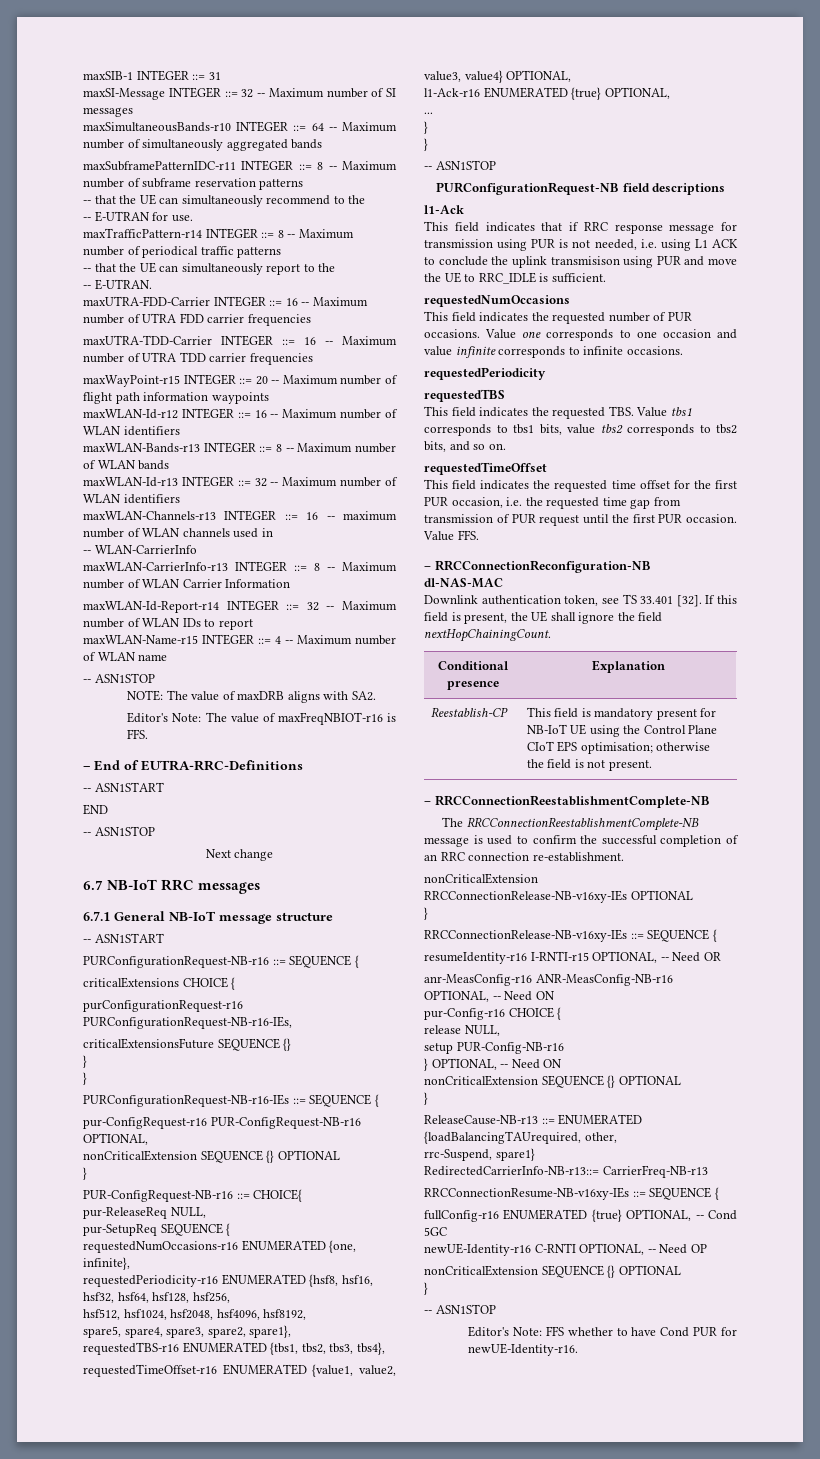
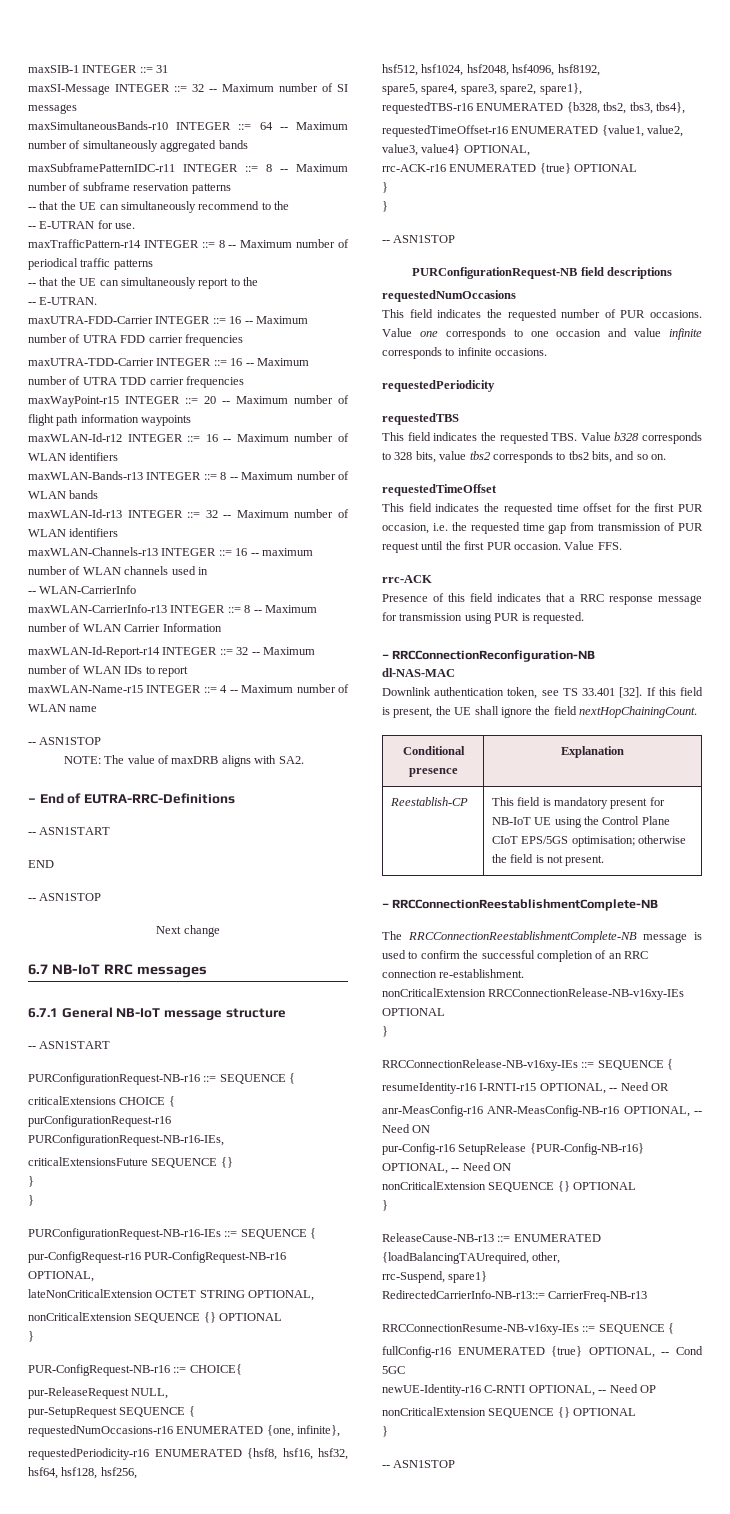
- Editor's Note: The value of maxFreqNBIOT-r16 is FFS.
+ lateNonCriticalExtension OCTET STRING OPTIONAL,
- pur-ReleaseReq NULL,
- pur-SetupReq SEQUENCE {
+ pur-ReleaseRequest NULL,
+ pur-SetupRequest SEQUENCE {
- requestedTBS-r16 ENUMERATED {tbs1, tbs2, tbs3, tbs4},
+ requestedTBS-r16 ENUMERATED {b328, tbs2, tbs3, tbs4},
- l1-Ack-r16 ENUMERATED {true} OPTIONAL,
- ...
+ rrc-ACK-r16 ENUMERATED {true} OPTIONAL
- l1-Ack
- This field indicates that if RRC response message for transmission using PUR is not needed, i.e. using L1 ACK to conclude the uplink transmisison using PUR and move the UE to RRC_IDLE is sufficient.
- This field indicates the requested TBS. Value tbs1 corresponds to tbs1 bits, value tbs2 corresponds to tbs2 bits, and so on.
+ This field indicates the requested TBS. Value b328 corresponds to 328 bits, value tbs2 corresponds to tbs2 bits, and so on.
+ rrc-ACK
+ Presence of this field indicates that a RRC response message for transmission using PUR is requested.
- Reestablish-CP | This field is mandatory present for NB-IoT UE using the Control Plane CIoT EPS optimisation; otherwise the field is not present.
+ Reestablish-CP | This field is mandatory present for NB-IoT UE using the Control Plane CIoT EPS/5GS optimisation; otherwise the field is not present.
- pur-Config-r16 CHOICE {
- release NULL,
- setup PUR-Config-NB-r16
- } OPTIONAL, -- Need ON
+ pur-Config-r16 SetupRelease {PUR-Config-NB-r16} OPTIONAL, -- Need ON
- Editor's Note: FFS whether to have Cond PUR for newUE-Identity-r16.

